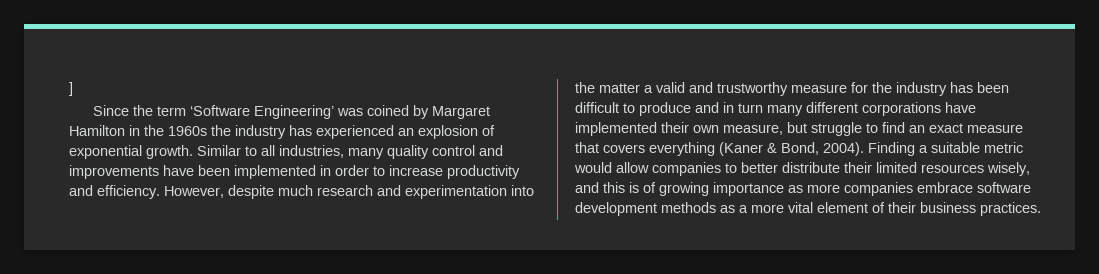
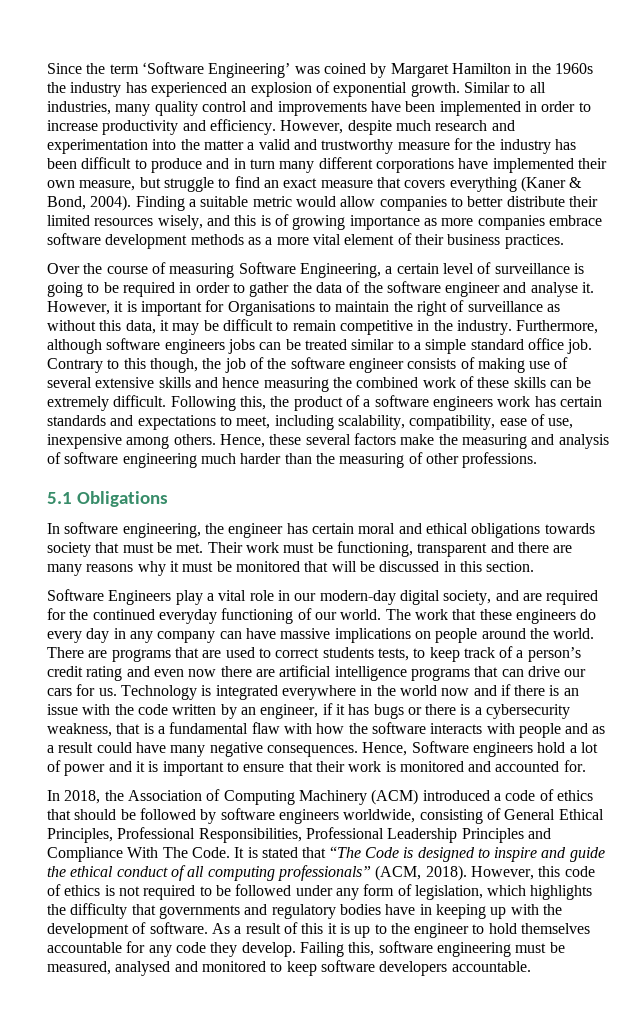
- ]
+ Over the course of measuring Software Engineering, a certain level of surveillance is going to be required in order to gather the data of the software engineer and analyse it. However, it is important for Organisations to maintain the right of surveillance as without this data, it may be difficult to remain competitive in the industry. Furthermore, although software engineers jobs can be treated similar to a simple standard office job. Contrary to this though, the job of the software engineer consists of making use of several extensive skills and hence measuring the combined work of these skills can be extremely difficult. Following this, the product of a software engineers work has certain standards and expectations to meet, including scalability, compatibility, ease of use, inexpensive among others. Hence, these several factors make the measuring and analysis of software engineering much harder than the measuring of other professions.
+ 5.1 Obligations
+ In software engineering, the engineer has certain moral and ethical obligations towards society that must be met. Their work must be functioning, transparent and there are many reasons why it must be monitored that will be discussed in this section.
+ Software Engineers play a vital role in our modern-day digital society, and are required for the continued everyday functioning of our world. The work that these engineers do every day in any company can have massive implications on people around the world. There are programs that are used to correct students tests, to keep track of a person’s credit rating and even now there are artificial intelligence programs that can drive our cars for us. Technology is integrated everywhere in the world now and if there is an issue with the code written by an engineer, if it has bugs or there is a cybersecurity weakness, that is a fundamental flaw with how the software interacts with people and as a result could have many negative consequences. Hence, Software engineers hold a lot of power and it is important to ensure that their work is monitored and accounted for.
+ In 2018, the Association of Computing Machinery (ACM) introduced a code of ethics that should be followed by software engineers worldwide, consisting of General Ethical Principles, Professional Responsibilities, Professional Leadership Principles and Compliance With The Code. It is stated that “The Code is designed to inspire and guide the ethical conduct of all computing professionals” (ACM, 2018). However, this code of ethics is not required to be followed under any form of legislation, which highlights the difficulty that governments and regulatory bodies have in keeping up with the development of software. As a result of this it is up to the engineer to hold themselves accountable for any code they develop. Failing this, software engineering must be measured, analysed and monitored to keep software developers accountable.

